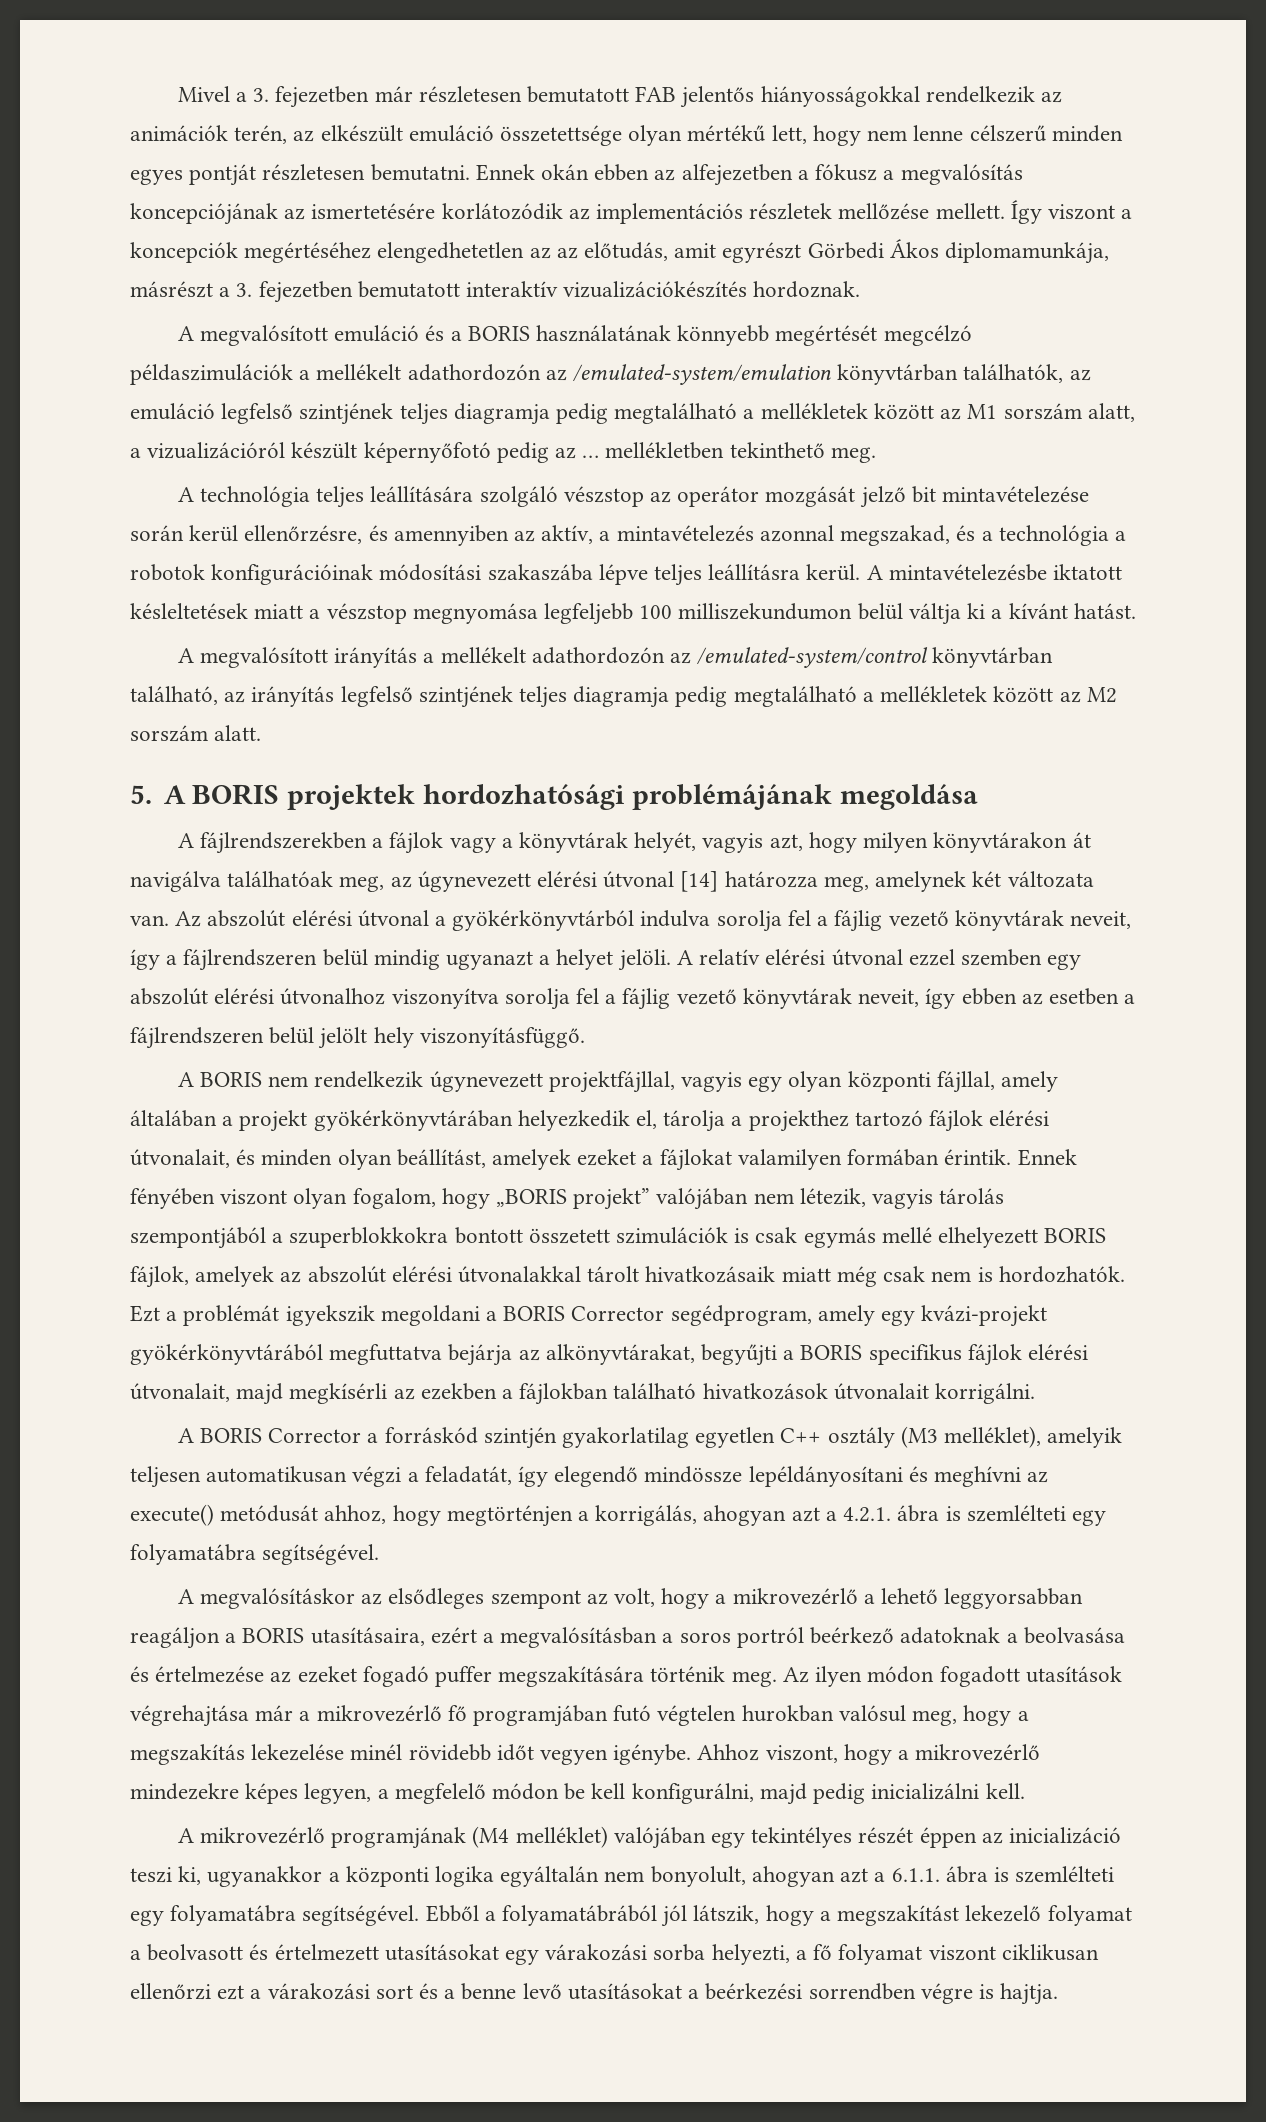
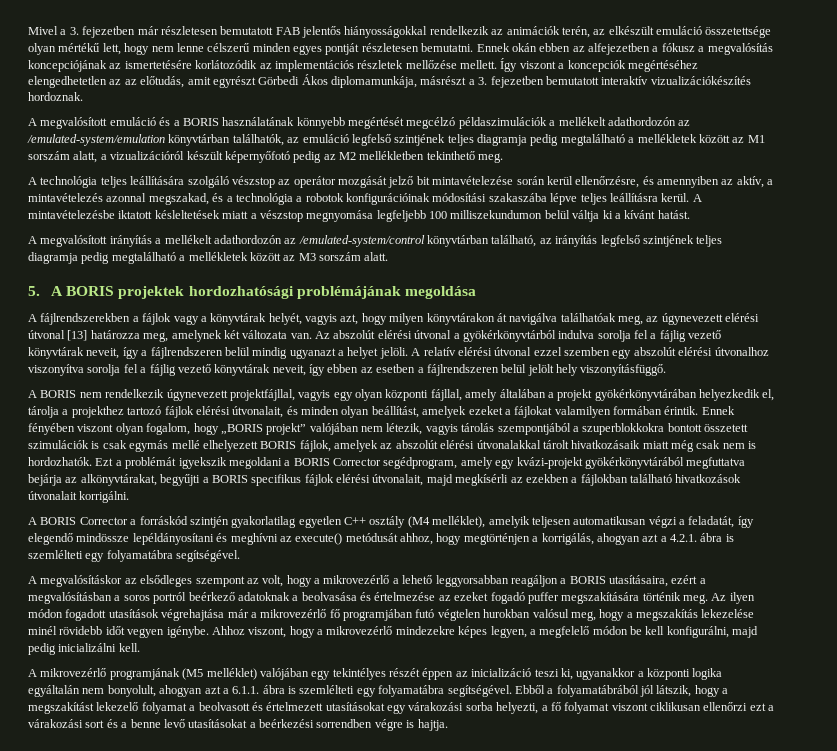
- A megvalósított emuláció és a BORIS használatának könnyebb megértését megcélzó példaszimulációk a mellékelt adathordozón az /emulated-system/emulation könyvtárban találhatók, az emuláció legfelső szintjének teljes diagramja pedig megtalálható a mellékletek között az M1 sorszám alatt, a vizualizációról készült képernyőfotó pedig az … mellékletben tekinthető meg.
+ A megvalósított emuláció és a BORIS használatának könnyebb megértését megcélzó példaszimulációk a mellékelt adathordozón az /emulated-system/emulation könyvtárban találhatók, az emuláció legfelső szintjének teljes diagramja pedig megtalálható a mellékletek között az M1 sorszám alatt, a vizualizációról készült képernyőfotó pedig az M2 mellékletben tekinthető meg.
- A megvalósított irányítás a mellékelt adathordozón az /emulated-system/control könyvtárban található, az irányítás legfelső szintjének teljes diagramja pedig megtalálható a mellékletek között az M2 sorszám alatt.
+ A megvalósított irányítás a mellékelt adathordozón az /emulated-system/control könyvtárban található, az irányítás legfelső szintjének teljes diagramja pedig megtalálható a mellékletek között az M3 sorszám alatt.
- A fájlrendszerekben a fájlok vagy a könyvtárak helyét, vagyis azt, hogy milyen könyvtárakon át navigálva találhatóak meg, az úgynevezett elérési útvonal [14] határozza meg, amelynek két változata van.
+ A fájlrendszerekben a fájlok vagy a könyvtárak helyét, vagyis azt, hogy milyen könyvtárakon át navigálva találhatóak meg, az úgynevezett elérési útvonal [13] határozza meg, amelynek két változata van.
- A BORIS Corrector a forráskód szintjén gyakorlatilag egyetlen C++ osztály (M3 melléklet), amelyik teljesen automatikusan végzi a feladatát, így elegendő mindössze lepéldányosítani és meghívni az execute() metódusát ahhoz, hogy megtörténjen a korrigálás, ahogyan azt a 4.2.1. ábra is szemlélteti egy folyamatábra segítségével.
+ A BORIS Corrector a forráskód szintjén gyakorlatilag egyetlen C++ osztály (M4 melléklet), amelyik teljesen automatikusan végzi a feladatát, így elegendő mindössze lepéldányosítani és meghívni az execute() metódusát ahhoz, hogy megtörténjen a korrigálás, ahogyan azt a 4.2.1. ábra is szemlélteti egy folyamatábra segítségével.
- A mikrovezérlő programjának (M4 melléklet) valójában egy tekintélyes részét éppen az inicializáció teszi ki, ugyanakkor a központi logika egyáltalán nem bonyolult, ahogyan azt a 6.1.1. ábra is szemlélteti egy folyamatábra segítségével.
+ A mikrovezérlő programjának (M5 melléklet) valójában egy tekintélyes részét éppen az inicializáció teszi ki, ugyanakkor a központi logika egyáltalán nem bonyolult, ahogyan azt a 6.1.1. ábra is szemlélteti egy folyamatábra segítségével.

